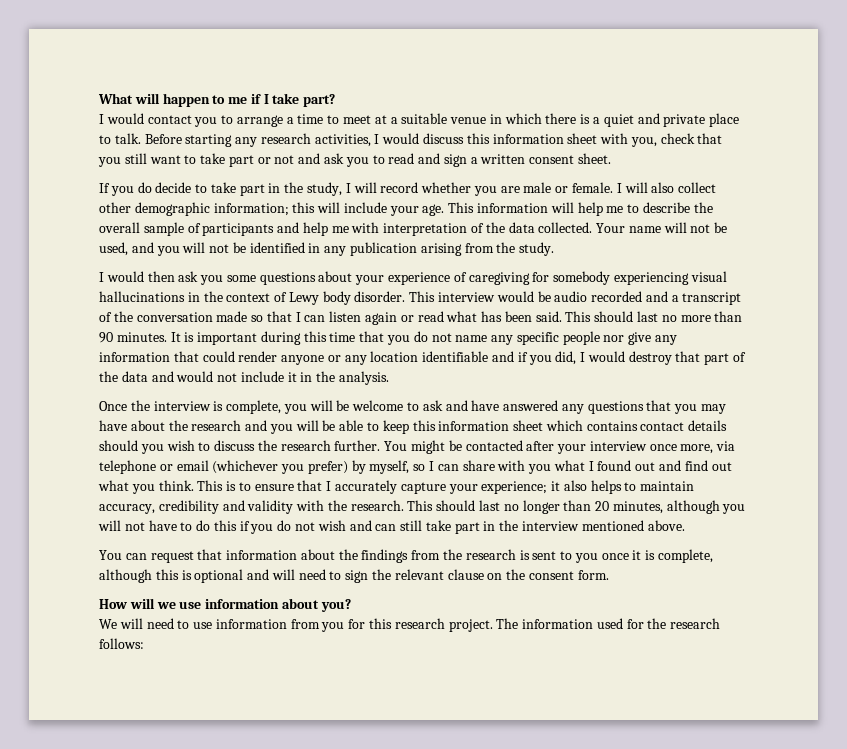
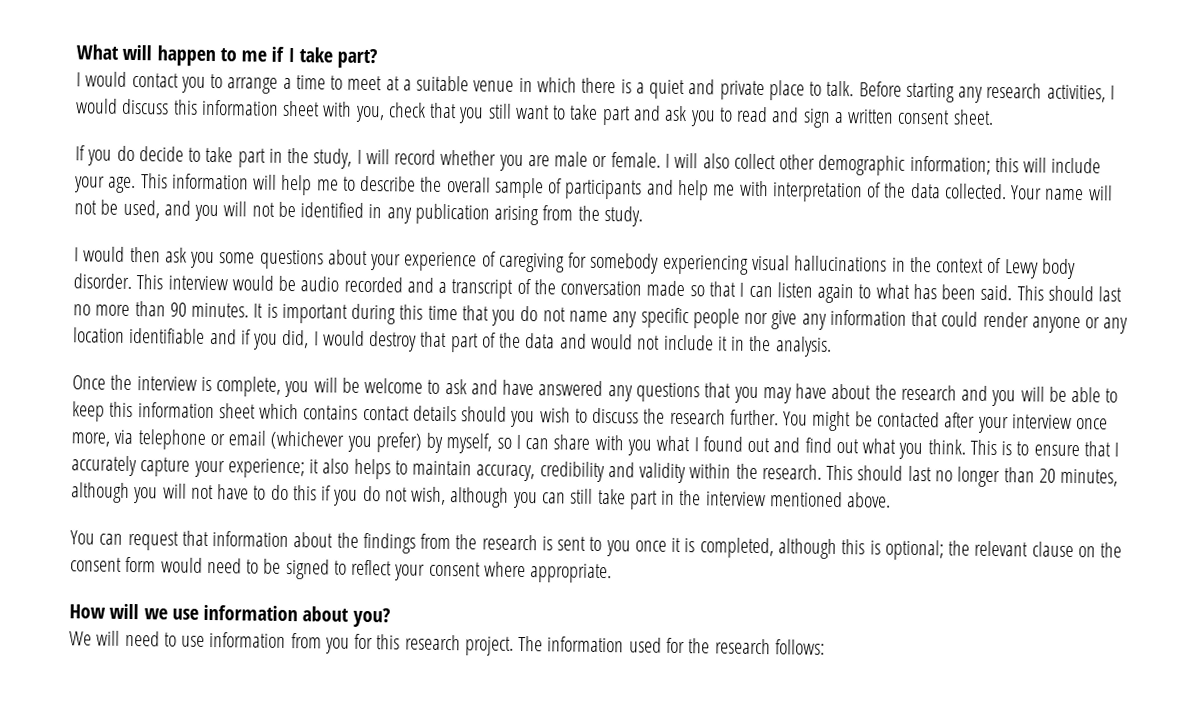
- Before starting any research activities, I would discuss this information sheet with you, check that you still want to take part or not and ask you to read and sign a written consent sheet.
+ Before starting any research activities, I would discuss this information sheet with you, check that you still want to take part and ask you to read and sign a written consent sheet.
- This interview would be audio recorded and a transcript of the conversation made so that I can listen again or read what has been said.
+ This interview would be audio recorded and a transcript of the conversation made so that I can listen again to what has been said.
- This is to ensure that I accurately capture your experience; it also helps to maintain accuracy, credibility and validity with the research.
+ This is to ensure that I accurately capture your experience; it also helps to maintain accuracy, credibility and validity within the research.
- This should last no longer than 20 minutes, although you will not have to do this if you do not wish and can still take part in the interview mentioned above.
+ This should last no longer than 20 minutes, although you will not have to do this if you do not wish, although you can still take part in the interview mentioned above.
- You can request that information about the findings from the research is sent to you once it is complete, although this is optional and will need to sign the relevant clause on the consent form.
+ You can request that information about the findings from the research is sent to you once it is completed, although this is optional; the relevant clause on the consent form would need to be signed to reflect your consent where appropriate.

